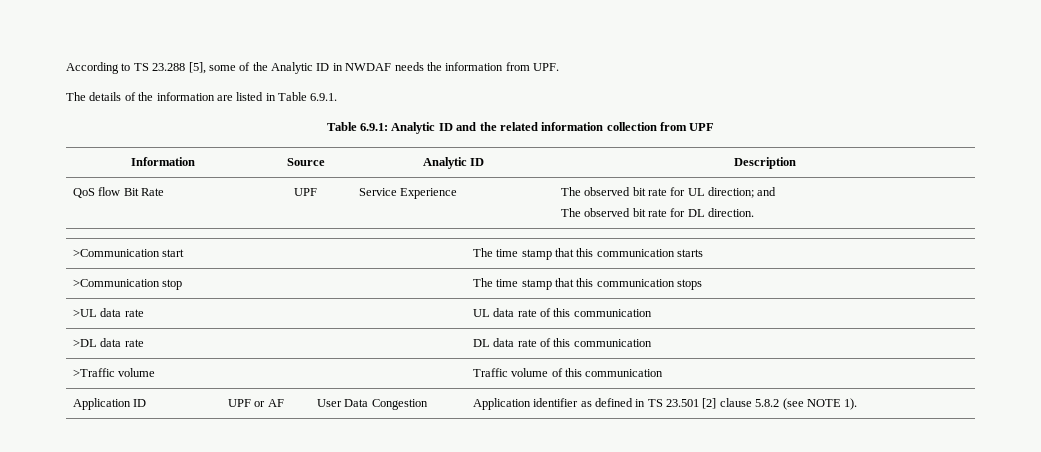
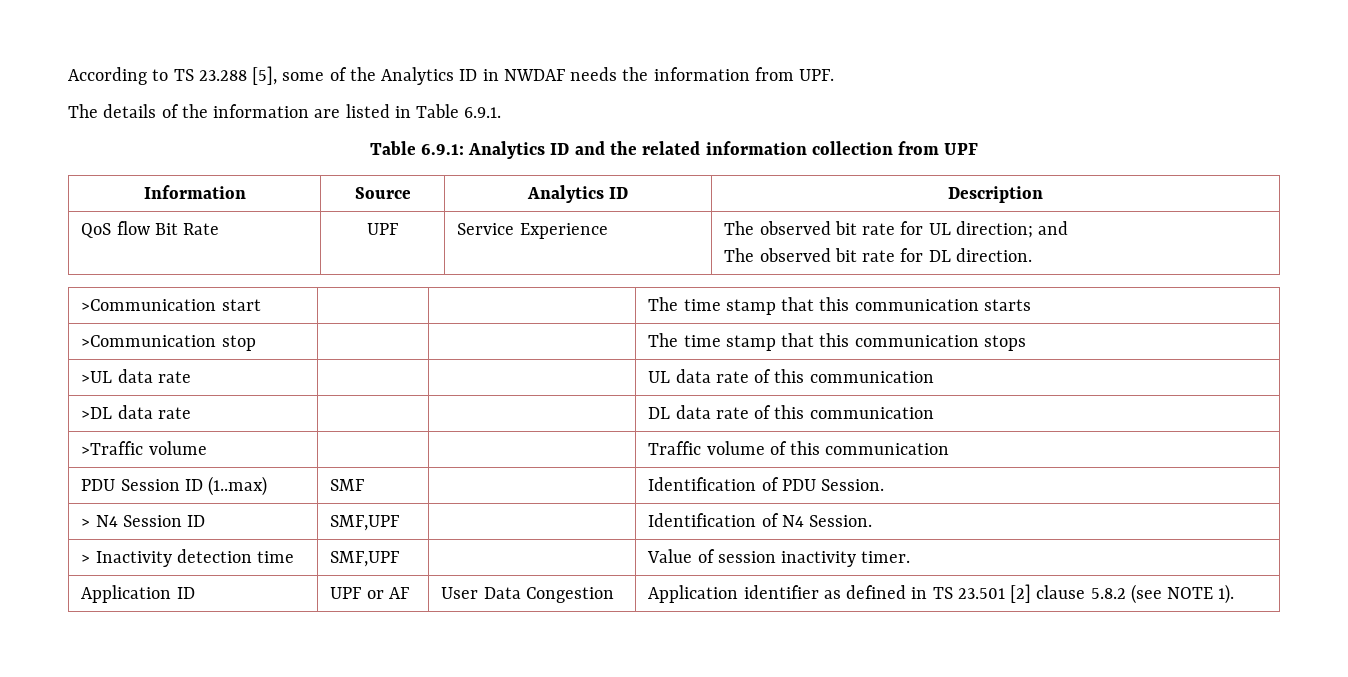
- According to TS 23.288 [5], some of the Analytic ID in NWDAF needs the information from UPF.
+ According to TS 23.288 [5], some of the Analytics ID in NWDAF needs the information from UPF.
- Table 6.9.1: Analytic ID and the related information collection from UPF
+ Table 6.9.1: Analytics ID and the related information collection from UPF
- Information | Source | Analytic ID | Description
+ Information | Source | Analytics ID | Description
+ PDU Session ID (1..max) | SMF | | Identification of PDU Session.
+ > N4 Session ID | SMF,UPF | | Identification of N4 Session.
+ > Inactivity detection time | SMF,UPF | | Value of session inactivity timer.

